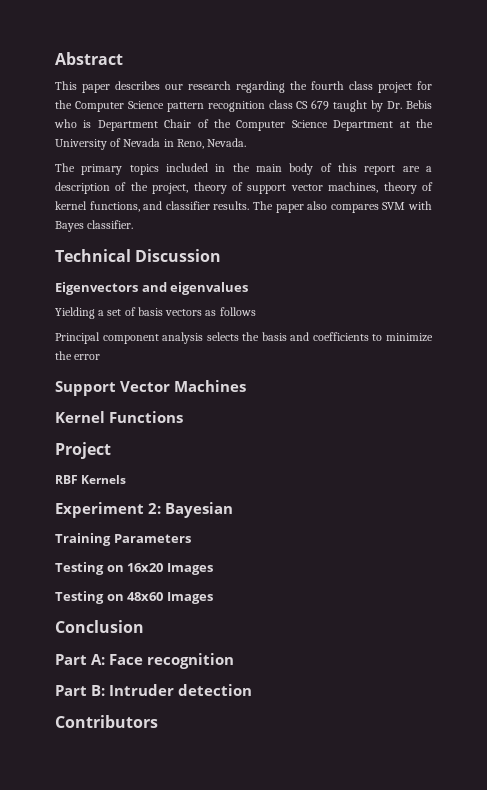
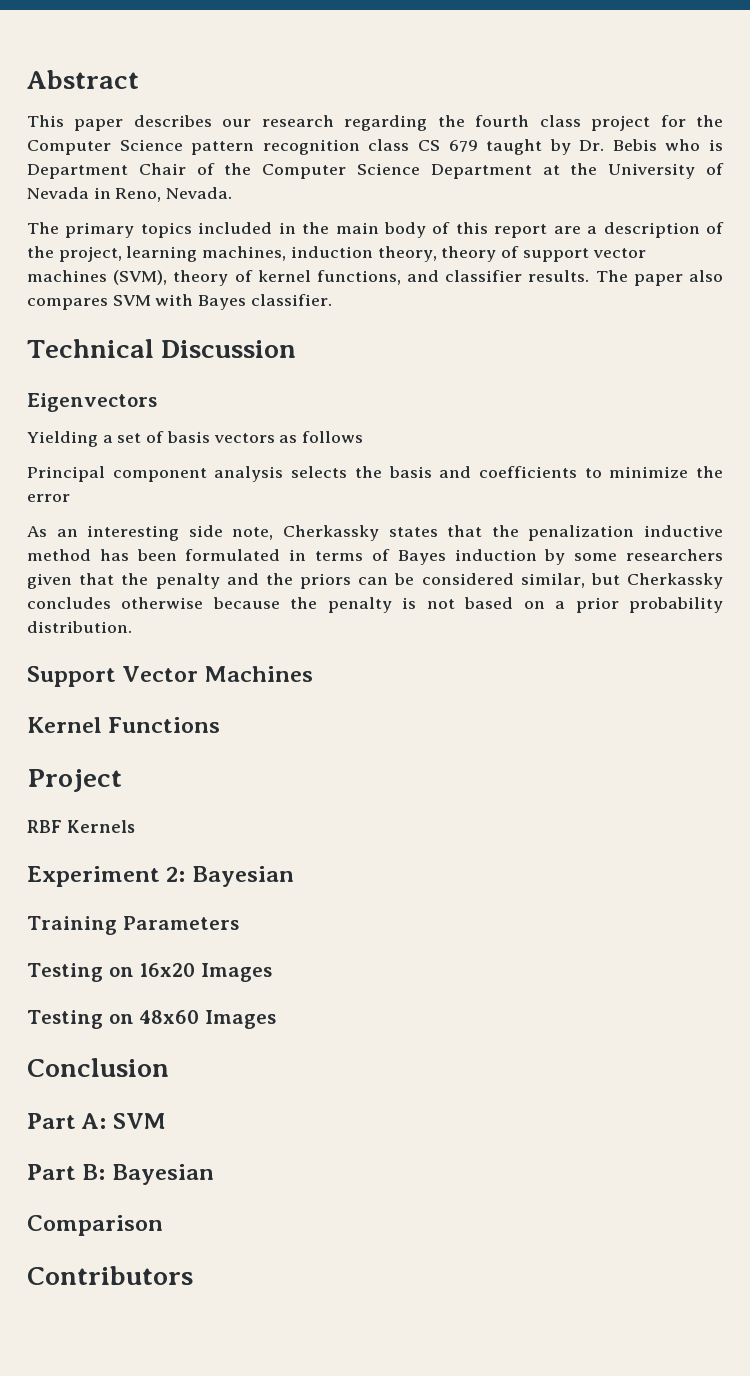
- The primary topics included in the main body of this report are a description of the project, theory of support vector machines, theory of kernel functions, and classifier results.
+ The primary topics included in the main body of this report are a description of the project, learning machines, induction theory, theory of support vector machines (SVM), theory of kernel functions, and classifier results.
- Eigenvectors and eigenvalues
+ Eigenvectors
+ As an interesting side note, Cherkassky states that the penalization inductive method has been formulated in terms of Bayes induction by some researchers given that the penalty and the priors can be considered similar, but Cherkassky concludes otherwise because the penalty is not based on a prior probability distribution.
- Part A: Face recognition
+ Part A: SVM
- Part B: Intruder detection
+ Part B: Bayesian
+ Comparison

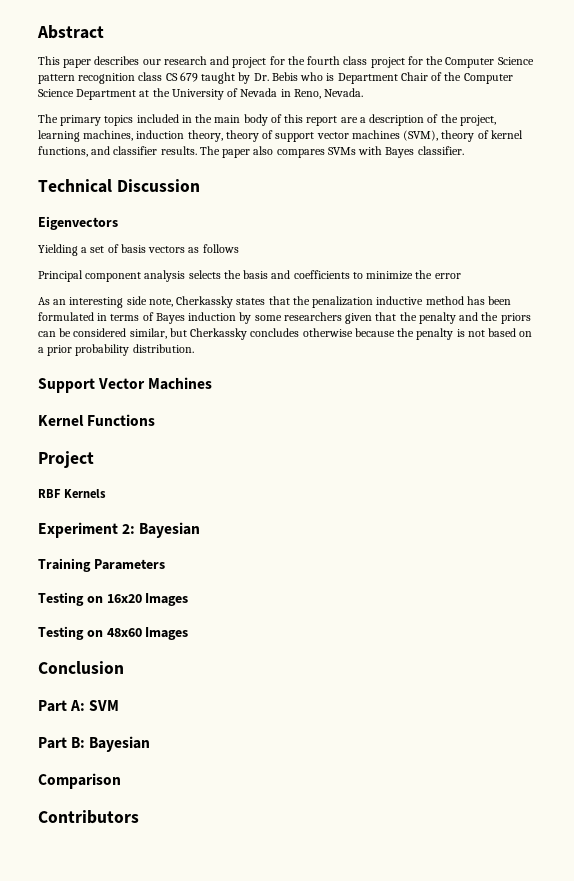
- This paper describes our research regarding the fourth class project for the Computer Science pattern recognition class CS 679 taught by Dr. Bebis who is Department Chair of the Computer Science Department at the University of Nevada in Reno, Nevada.
+ This paper describes our research and project for the fourth class project for the Computer Science pattern recognition class CS 679 taught by Dr. Bebis who is Department Chair of the Computer Science Department at the University of Nevada in Reno, Nevada.
- The paper also compares SVM with Bayes classifier.
+ The paper also compares SVMs with Bayes classifier.

